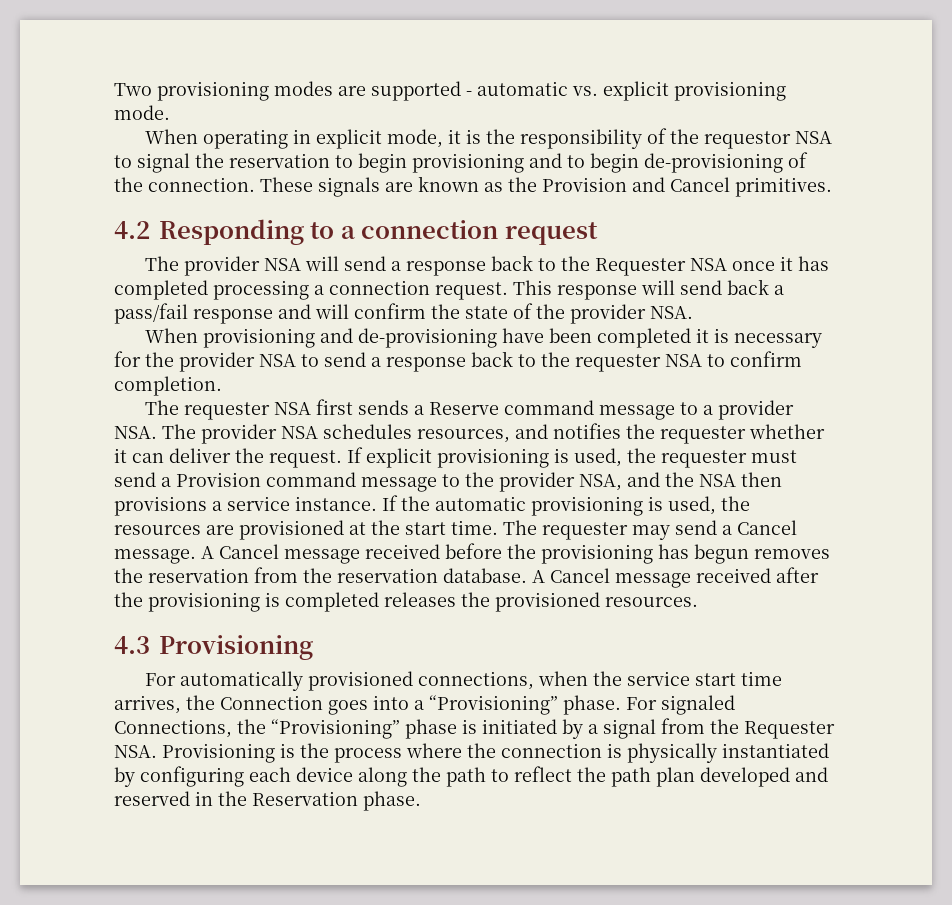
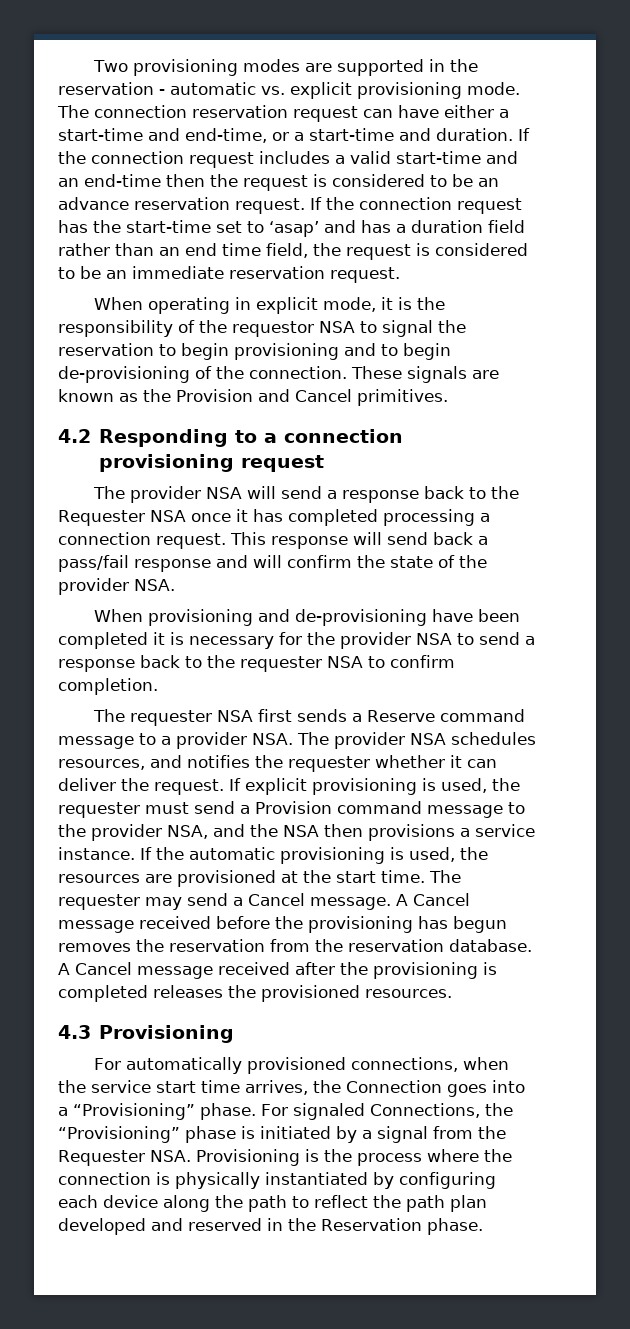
- Two provisioning modes are supported - automatic vs. explicit provisioning mode.
+ Two provisioning modes are supported in the reservation - automatic vs. explicit provisioning mode. The connection reservation request can have either a start-time and end-time, or a start-time and duration. If the connection request includes a valid start-time and an end-time then the request is considered to be an advance reservation request. If the connection request has the start-time set to ‘asap’ and has a duration field rather than an end time field, the request is considered to be an immediate reservation request.
- 4.2 Responding to a connection request
+ 4.2 Responding to a connection provisioning request

